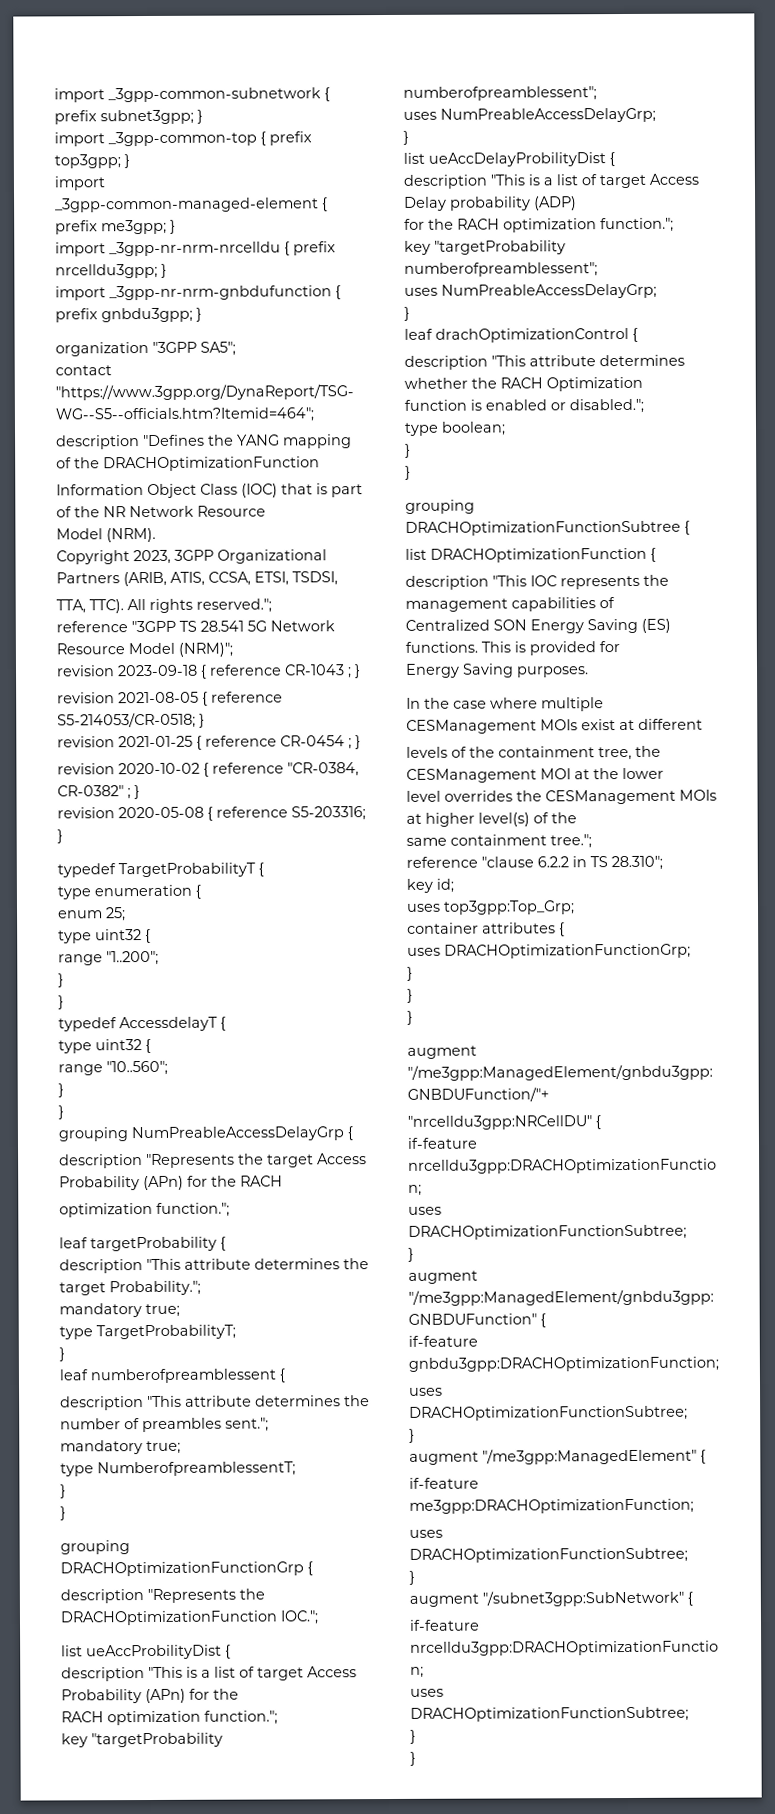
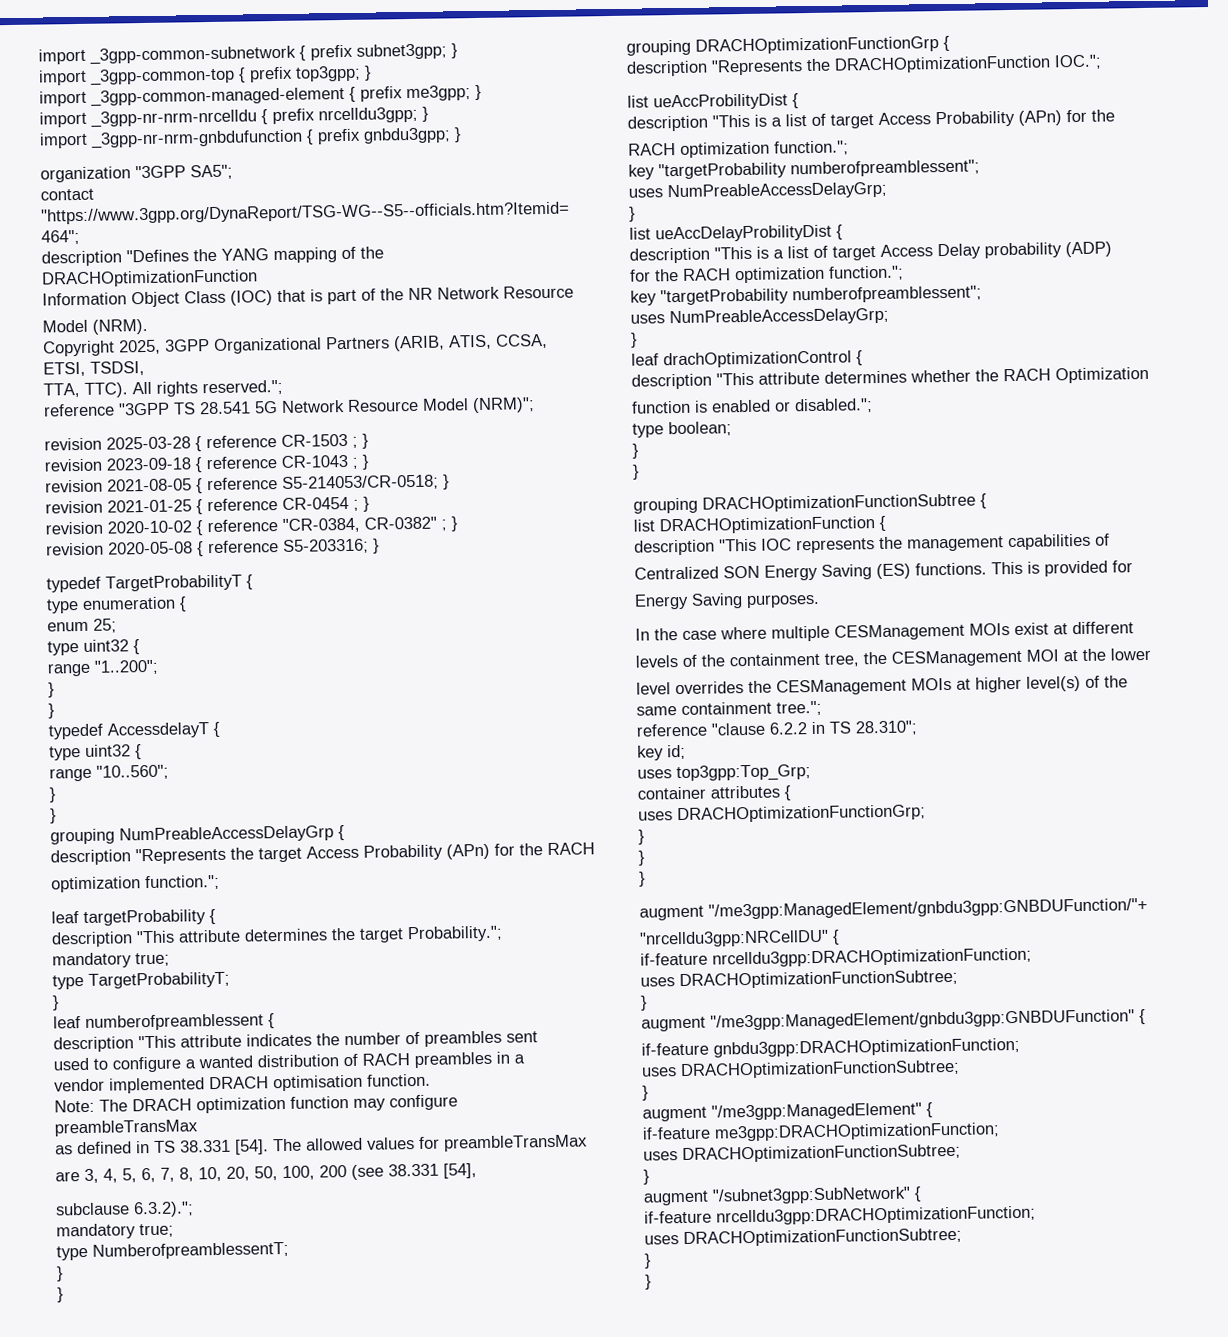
- Copyright 2023, 3GPP Organizational Partners (ARIB, ATIS, CCSA, ETSI, TSDSI,
+ Copyright 2025, 3GPP Organizational Partners (ARIB, ATIS, CCSA, ETSI, TSDSI,
+ revision 2025-03-28 { reference CR-1503 ; }
- description "This attribute determines the number of preambles sent.";
+ description "This attribute indicates the number of preambles sent
+ used to configure a wanted distribution of RACH preambles in a
+ vendor implemented DRACH optimisation function.
+ Note: The DRACH optimization function may configure preambleTransMax
+ as defined in TS 38.331 [54]. The allowed values for preambleTransMax
+ are 3, 4, 5, 6, 7, 8, 10, 20, 50, 100, 200 (see 38.331 [54],
+ subclause 6.3.2).";

